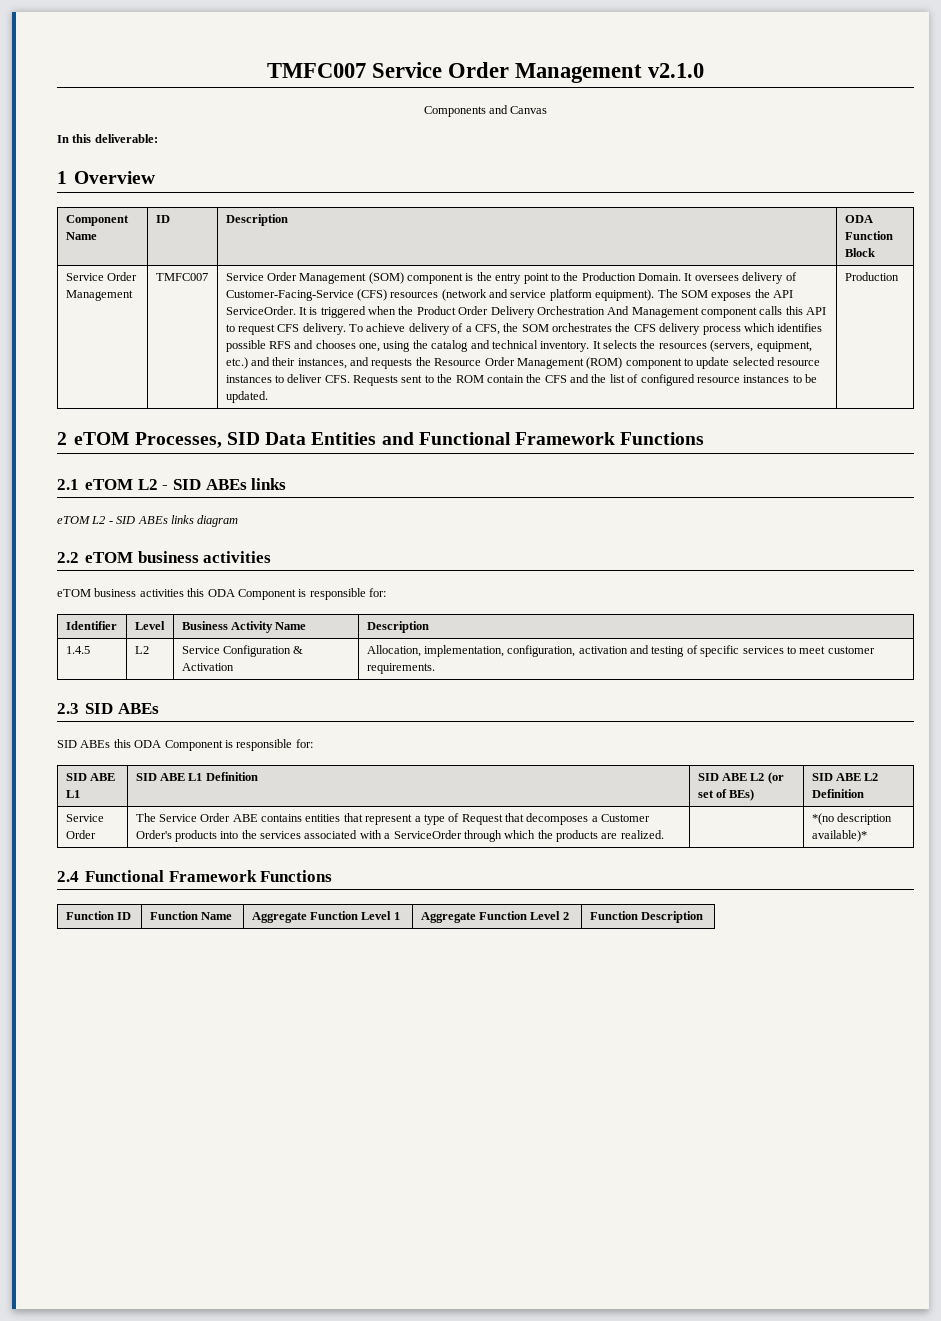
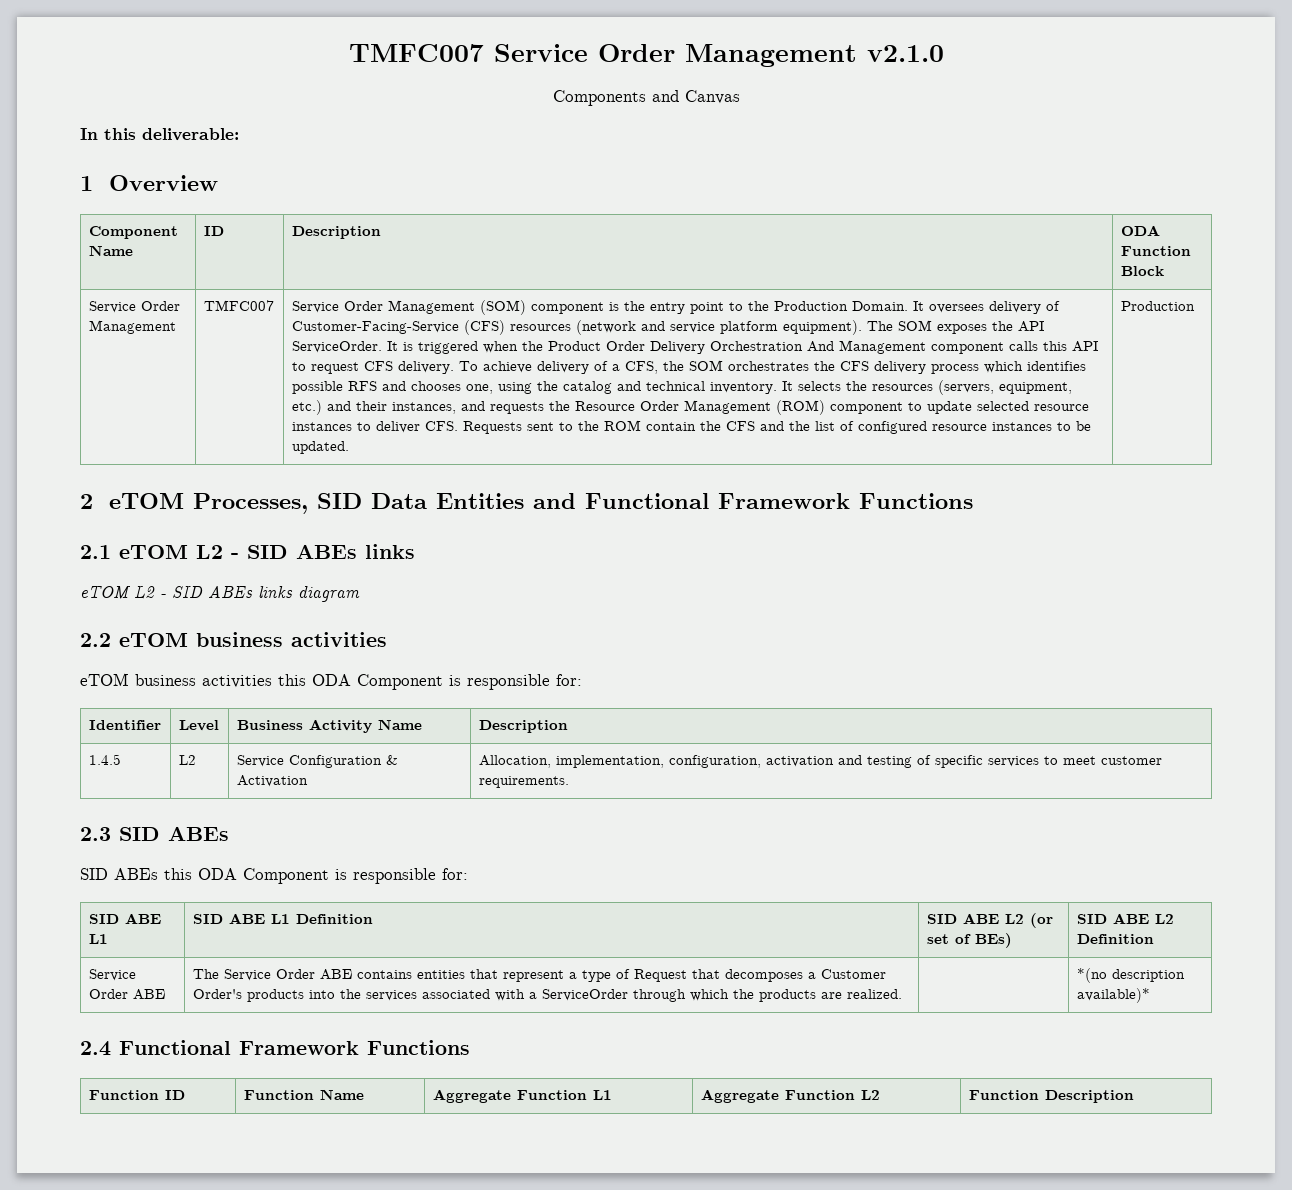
- Service Order | The Service Order ABE contains entities that represent a type of Request that decomposes a Customer Order's products into the services associated with a ServiceOrder through which the products are realized. | | *(no description available)*
+ Service Order ABE | The Service Order ABE contains entities that represent a type of Request that decomposes a Customer Order's products into the services associated with a ServiceOrder through which the products are realized. | | *(no description available)*
- Function ID | Function Name | Aggregate Function Level 1 | Aggregate Function Level 2 | Function Description
+ Function ID | Function Name | Aggregate Function L1 | Aggregate Function L2 | Function Description

